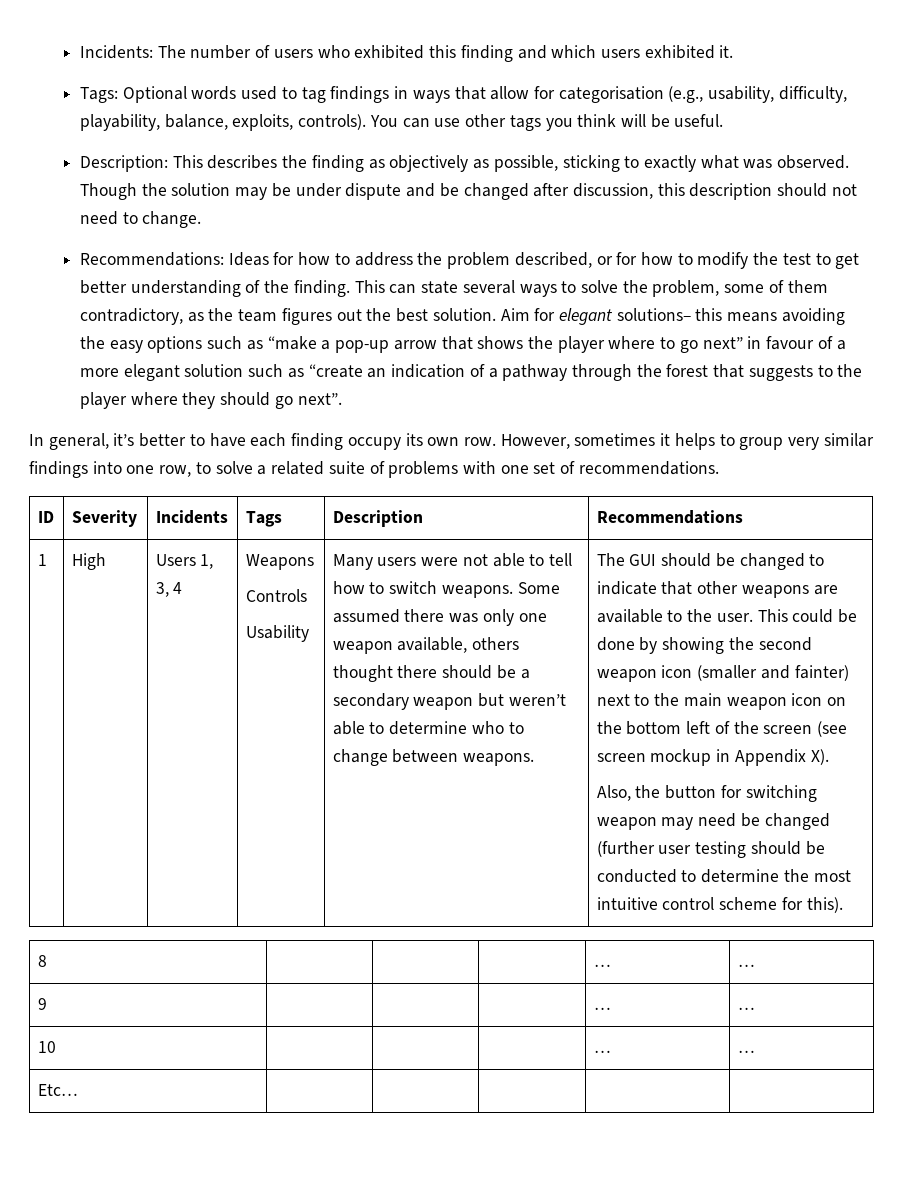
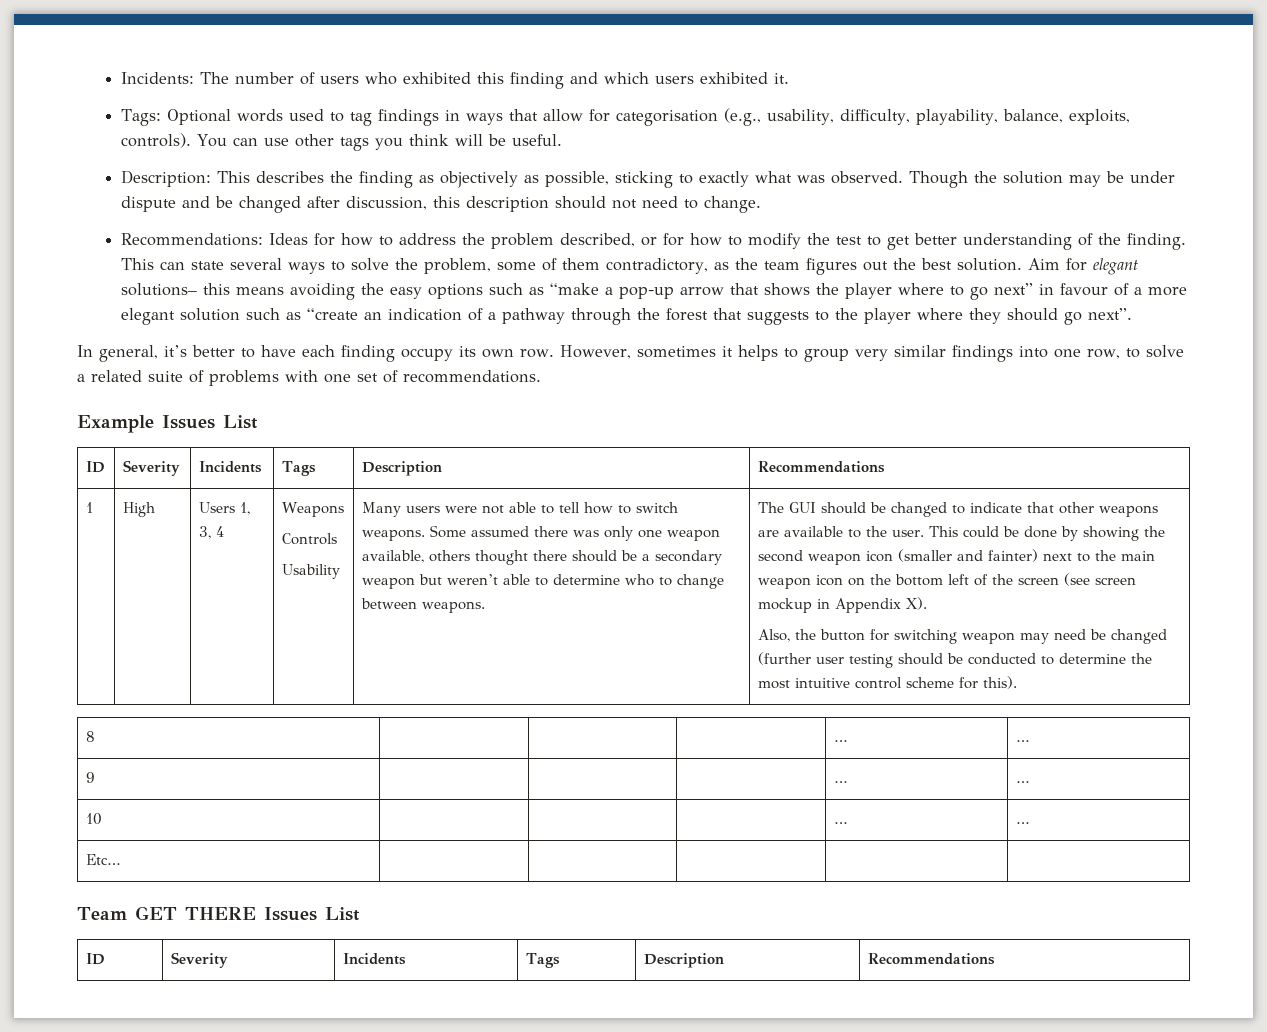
+ Example Issues List
+ Team GET THERE Issues List
+ ID | Severity | Incidents | Tags | Description | Recommendations

